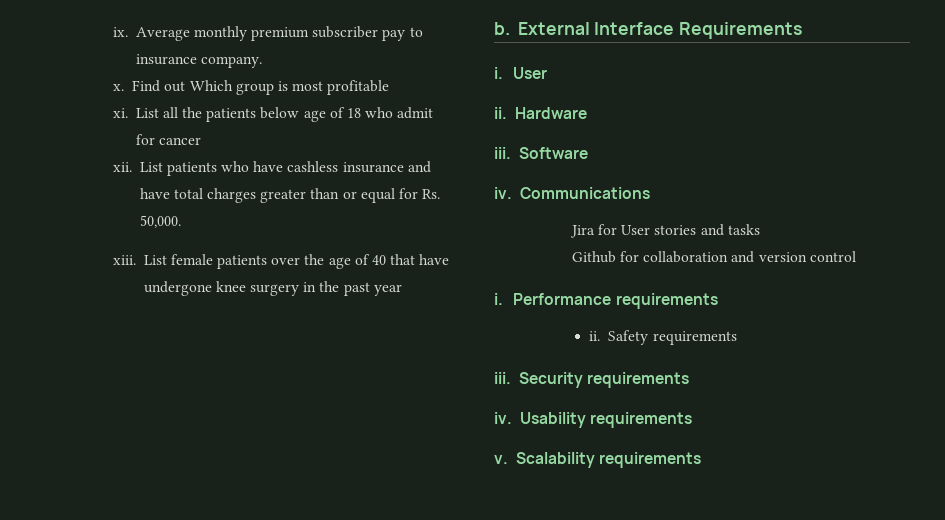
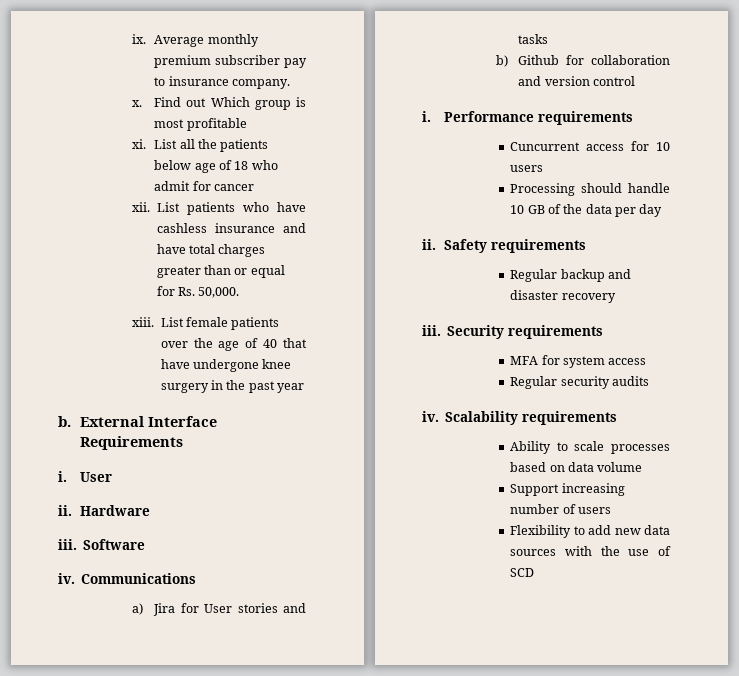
- Jira for User stories and tasks
+ a) Jira for User stories and tasks
- Github for collaboration and version control
+ b) Github for collaboration and version control
+ Cuncurrent access for 10 users
+ Processing should handle 10 GB of the data per day
  ii. Safety requirements
+ Regular backup and disaster recovery
  iii. Security requirements
- iv. Usability requirements
- v. Scalability requirements
+ MFA for system access
+ Regular security audits
+ iv. Scalability requirements
+ Ability to scale processes based on data volume
+ Support increasing number of users
+ Flexibility to add new data sources with the use of SCD

